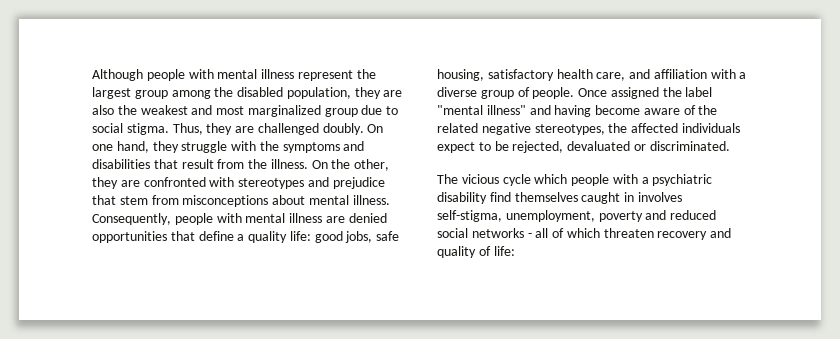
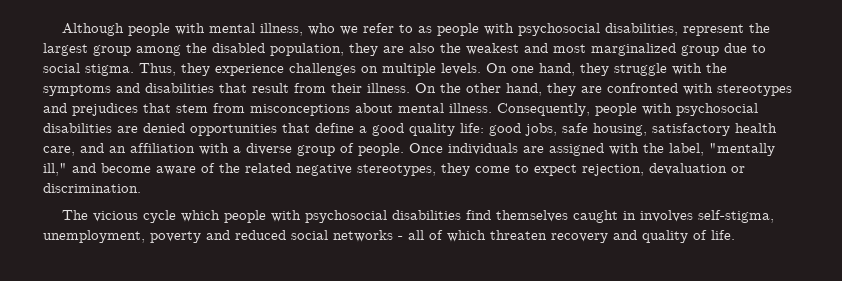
- Although people with mental illness represent the largest group among the disabled population, they are also the weakest and most marginalized group due to social stigma.
+ Although people with mental illness, who we refer to as people with psychosocial disabilities, represent the largest group among the disabled population, they are also the weakest and most marginalized group due to social stigma.
- Thus, they are challenged doubly.
+ Thus, they experience challenges on multiple levels.
- On one hand, they struggle with the symptoms and disabilities that result from the illness.
+ On one hand, they struggle with the symptoms and disabilities that result from their illness.
- On the other, they are confronted with stereotypes and prejudice that stem from misconceptions about mental illness.
+ On the other hand, they are confronted with stereotypes and prejudices that stem from misconceptions about mental illness.
- Consequently, people with mental illness are denied opportunities that define a quality life: good jobs, safe housing, satisfactory health care, and affiliation with a diverse group of people.
+ Consequently, people with psychosocial disabilities are denied opportunities that define a good quality life: good jobs, safe housing, satisfactory health care, and an affiliation with a diverse group of people.
- Once assigned the label "mental illness" and having become aware of the related negative stereotypes, the affected individuals expect to be rejected, devaluated or discriminated.
+ Once individuals are assigned with the label, "mentally ill," and become aware of the related negative stereotypes, they come to expect rejection, devaluation or discrimination.
- The vicious cycle which people with a psychiatric disability find themselves caught in involves self-stigma, unemployment, poverty and reduced social networks - all of which threaten recovery and quality of life:
+ The vicious cycle which people with psychosocial disabilities find themselves caught in involves self-stigma, unemployment, poverty and reduced social networks - all of which threaten recovery and quality of life.

